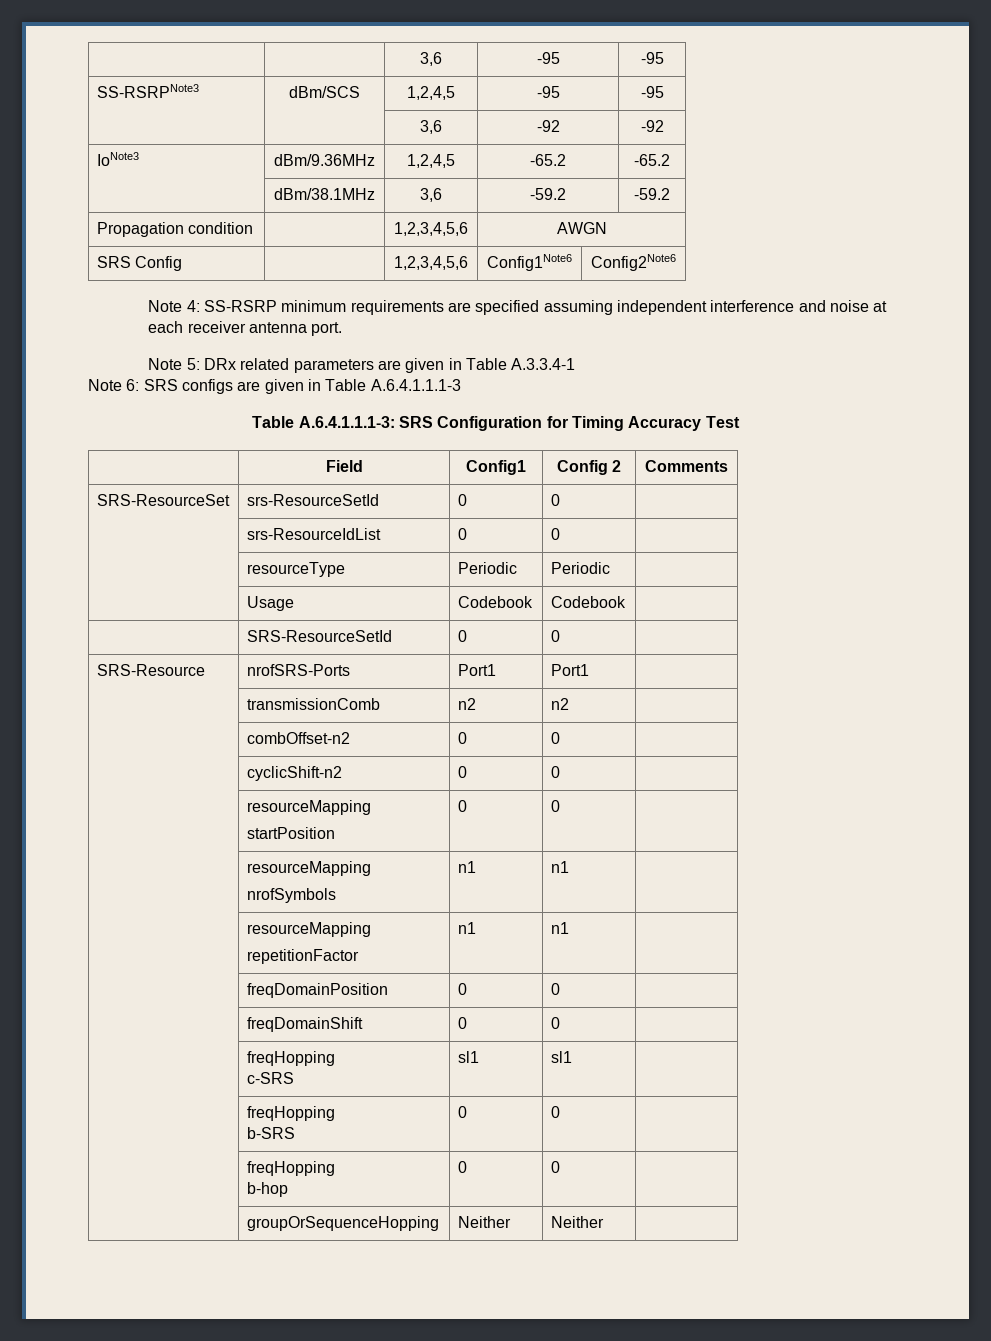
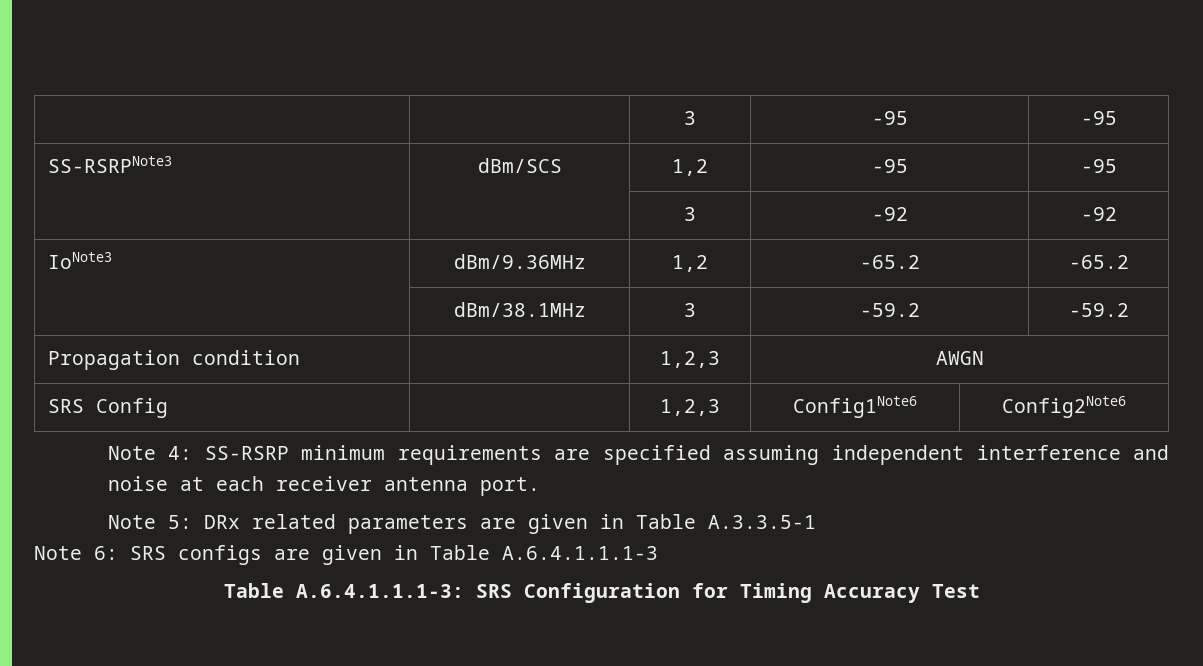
- | | 3,6 | -95 | -95
+ | | 3 | -95 | -95
- SS-RSRPNote3 | dBm/SCS | 1,2,4,5 | -95 | -95
+ SS-RSRPNote3 | dBm/SCS | 1,2 | -95 | -95
- | | 3,6 | -92 | -92
+ | | 3 | -92 | -92
- IoNote3 | dBm/9.36MHz | 1,2,4,5 | -65.2 | -65.2
+ IoNote3 | dBm/9.36MHz | 1,2 | -65.2 | -65.2
- | dBm/38.1MHz | 3,6 | -59.2 | -59.2
+ | dBm/38.1MHz | 3 | -59.2 | -59.2
- Propagation condition | | 1,2,3,4,5,6 | AWGN
+ Propagation condition | | 1,2,3 | AWGN
- SRS Config | | 1,2,3,4,5,6 | Config1Note6 | Config2Note6
+ SRS Config | | 1,2,3 | Config1Note6 | Config2Note6
- Note 5: DRx related parameters are given in Table A.3.3.4-1
+ Note 5: DRx related parameters are given in Table A.3.3.5-1
- | Field | Config1 | Config 2 | Comments
- SRS-ResourceSet | srs-ResourceSetId | 0 | 0 |
- | srs-ResourceIdList | 0 | 0 |
- | resourceType | Periodic | Periodic |
- | Usage | Codebook | Codebook |
- | SRS-ResourceSetId | 0 | 0 |
- SRS-Resource | nrofSRS-Ports | Port1 | Port1 |
- | transmissionComb | n2 | n2 |
- | combOffset-n2 | 0 | 0 |
- | cyclicShift-n2 | 0 | 0 |
- | resourceMapping
- startPosition | 0 | 0 |
- | resourceMapping
- nrofSymbols | n1 | n1 |
- | resourceMapping
- repetitionFactor | n1 | n1 |
- | freqDomainPosition | 0 | 0 |
- | freqDomainShift | 0 | 0 |
- | freqHopping
- c-SRS | sl1 | sl1 |
- | freqHopping
- b-SRS | 0 | 0 |
- | freqHopping
- b-hop | 0 | 0 |
- | groupOrSequenceHopping | Neither | Neither |

